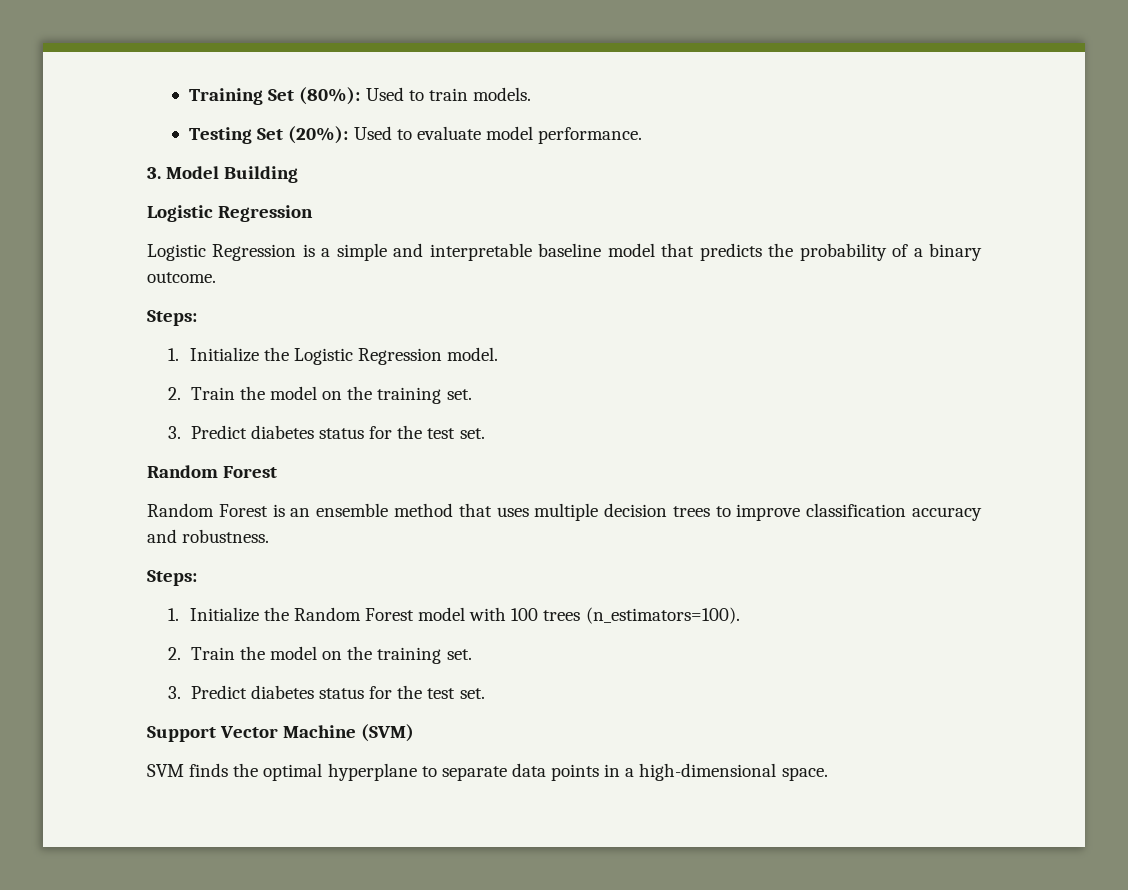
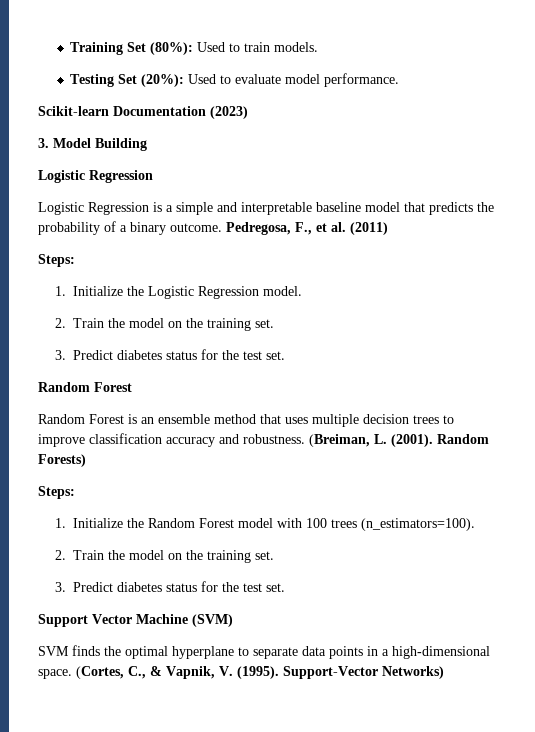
+ Scikit-learn Documentation (2023)
+ Pedregosa, F., et al. (2011)
+ (Breiman, L. (2001). Random Forests)
+ (Cortes, C., & Vapnik, V. (1995). Support-Vector Networks)

